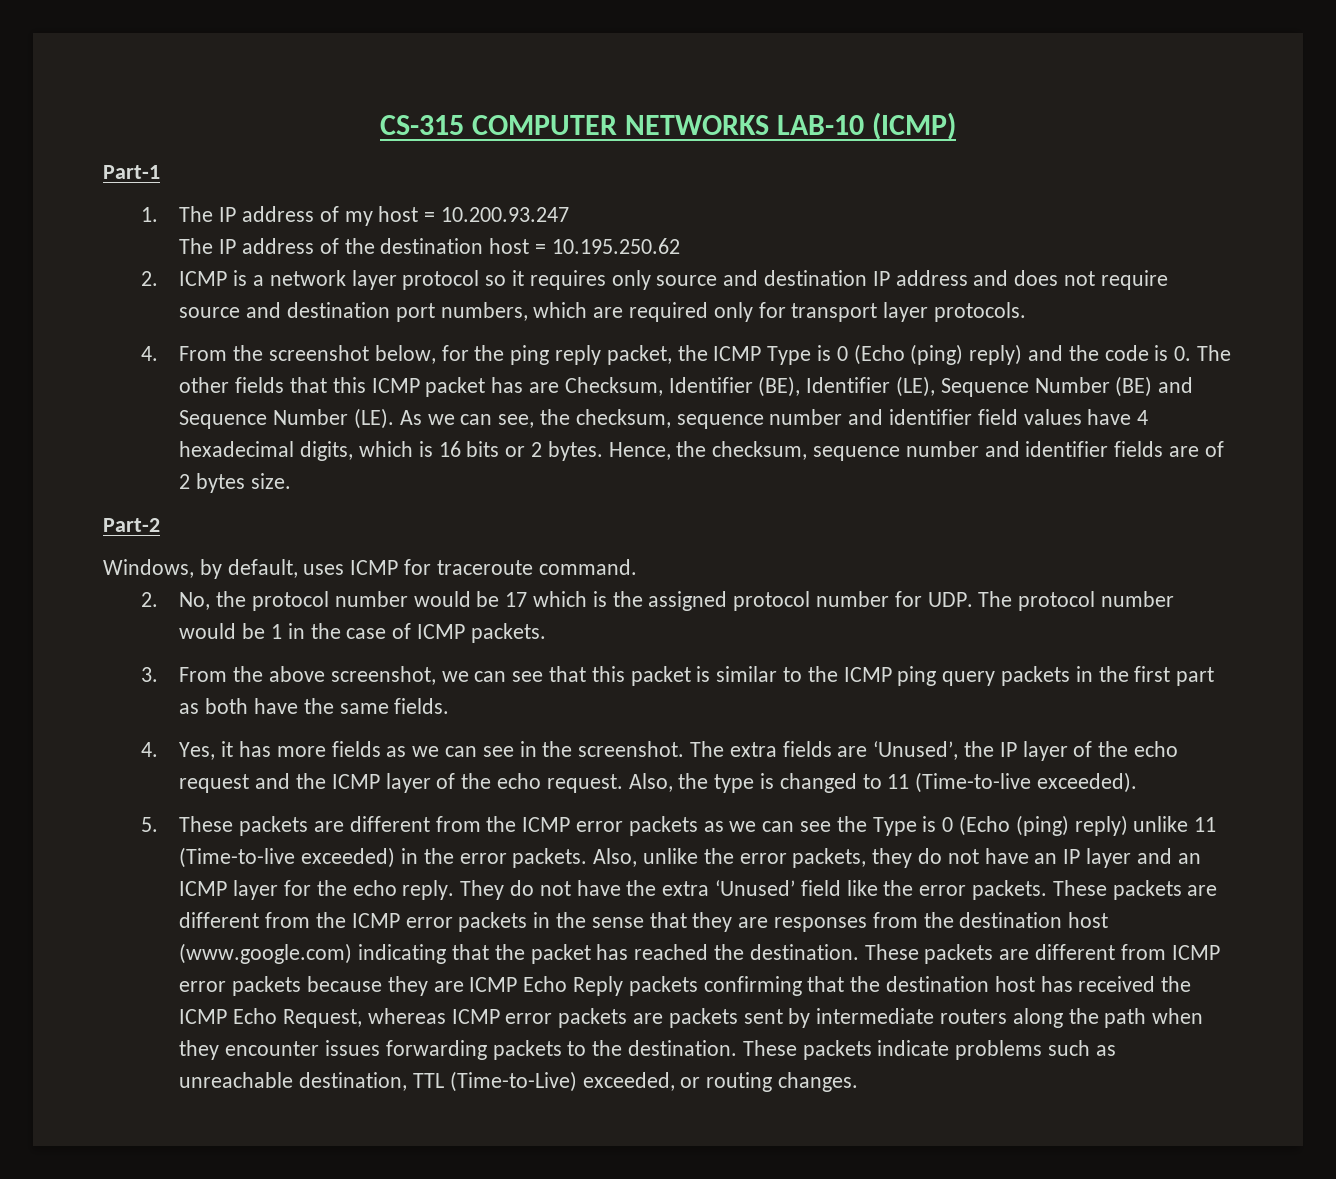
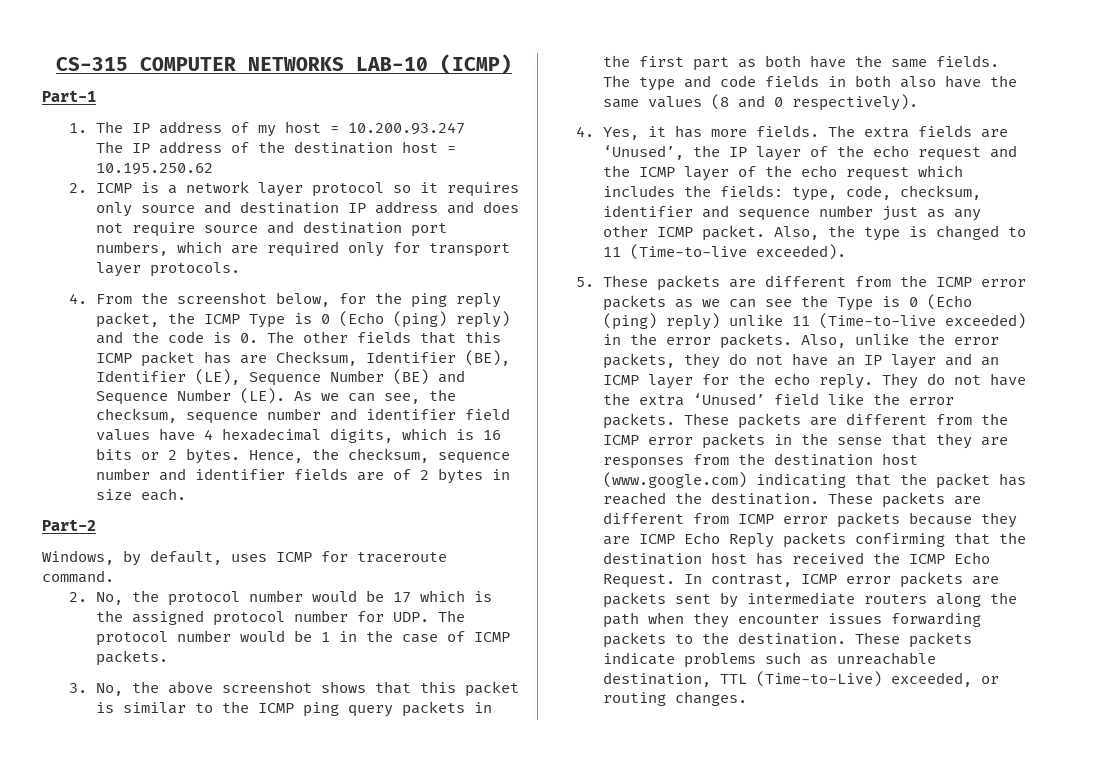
- Hence, the checksum, sequence number and identifier fields are of 2 bytes size.
+ Hence, the checksum, sequence number and identifier fields are of 2 bytes in size each.
- 3. From the above screenshot, we can see that this packet is similar to the ICMP ping query packets in the first part as both have the same fields.
+ 3. No, the above screenshot shows that this packet is similar to the ICMP ping query packets in the first part as both have the same fields. The type and code fields in both also have the same values (8 and 0 respectively).
- 4. Yes, it has more fields as we can see in the screenshot.
+ 4. Yes, it has more fields.
- The extra fields are ‘Unused’, the IP layer of the echo request and the ICMP layer of the echo request.
+ The extra fields are ‘Unused’, the IP layer of the echo request and the ICMP layer of the echo request which includes the fields: type, code, checksum, identifier and sequence number just as any other ICMP packet.
- These packets are different from ICMP error packets because they are ICMP Echo Reply packets confirming that the destination host has received the ICMP Echo Request, whereas ICMP error packets are packets sent by intermediate routers along the path when they encounter issues forwarding packets to the destination.
+ These packets are different from ICMP error packets because they are ICMP Echo Reply packets confirming that the destination host has received the ICMP Echo Request. In contrast, ICMP error packets are packets sent by intermediate routers along the path when they encounter issues forwarding packets to the destination.

